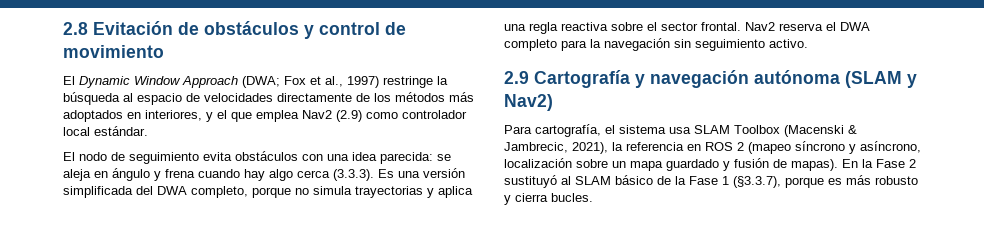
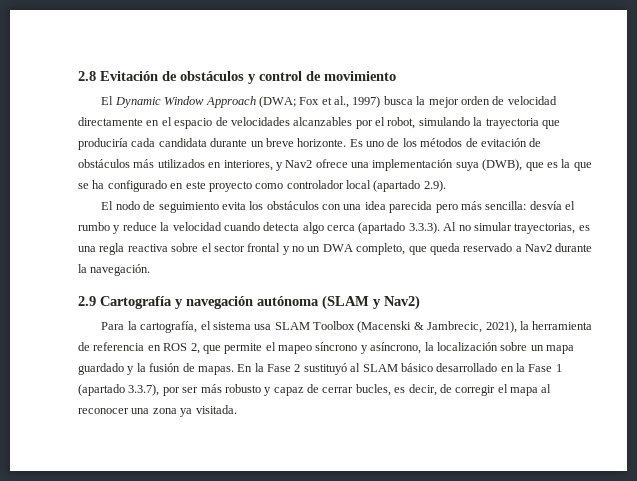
- El Dynamic Window Approach (DWA; Fox et al., 1997) restringe la búsqueda al espacio de velocidades directamente de los métodos más adoptados en interiores, y el que emplea Nav2 (2.9) como controlador local estándar.
+ El Dynamic Window Approach (DWA; Fox et al., 1997) busca la mejor orden de velocidad directamente en el espacio de velocidades alcanzables por el robot, simulando la trayectoria que produciría cada candidata durante un breve horizonte. Es uno de los métodos de evitación de obstáculos más utilizados en interiores, y Nav2 ofrece una implementación suya (DWB), que es la que se ha configurado en este proyecto como controlador local (apartado 2.9).
- El nodo de seguimiento evita obstáculos con una idea parecida: se aleja en ángulo y frena cuando hay algo cerca (3.3.3). Es una versión simplificada del DWA completo, porque no simula trayectorias y aplica una regla reactiva sobre el sector frontal. Nav2 reserva el DWA completo para la navegación sin seguimiento activo.
+ El nodo de seguimiento evita los obstáculos con una idea parecida pero más sencilla: desvía el rumbo y reduce la velocidad cuando detecta algo cerca (apartado 3.3.3). Al no simular trayectorias, es una regla reactiva sobre el sector frontal y no un DWA completo, que queda reservado a Nav2 durante la navegación.
- Para cartografía, el sistema usa SLAM Toolbox (Macenski & Jambrecic, 2021), la referencia en ROS 2 (mapeo síncrono y asíncrono, localización sobre un mapa guardado y fusión de mapas).
+ Para la cartografía, el sistema usa SLAM Toolbox (Macenski & Jambrecic, 2021), la herramienta de referencia en ROS 2, que permite el mapeo síncrono y asíncrono, la localización sobre un mapa guardado y la fusión de mapas.
- En la Fase 2 sustituyó al SLAM básico de la Fase 1 (§3.3.7), porque es más robusto y cierra bucles.
+ En la Fase 2 sustituyó al SLAM básico desarrollado en la Fase 1 (apartado 3.3.7), por ser más robusto y capaz de cerrar bucles, es decir, de corregir el mapa al reconocer una zona ya visitada.

